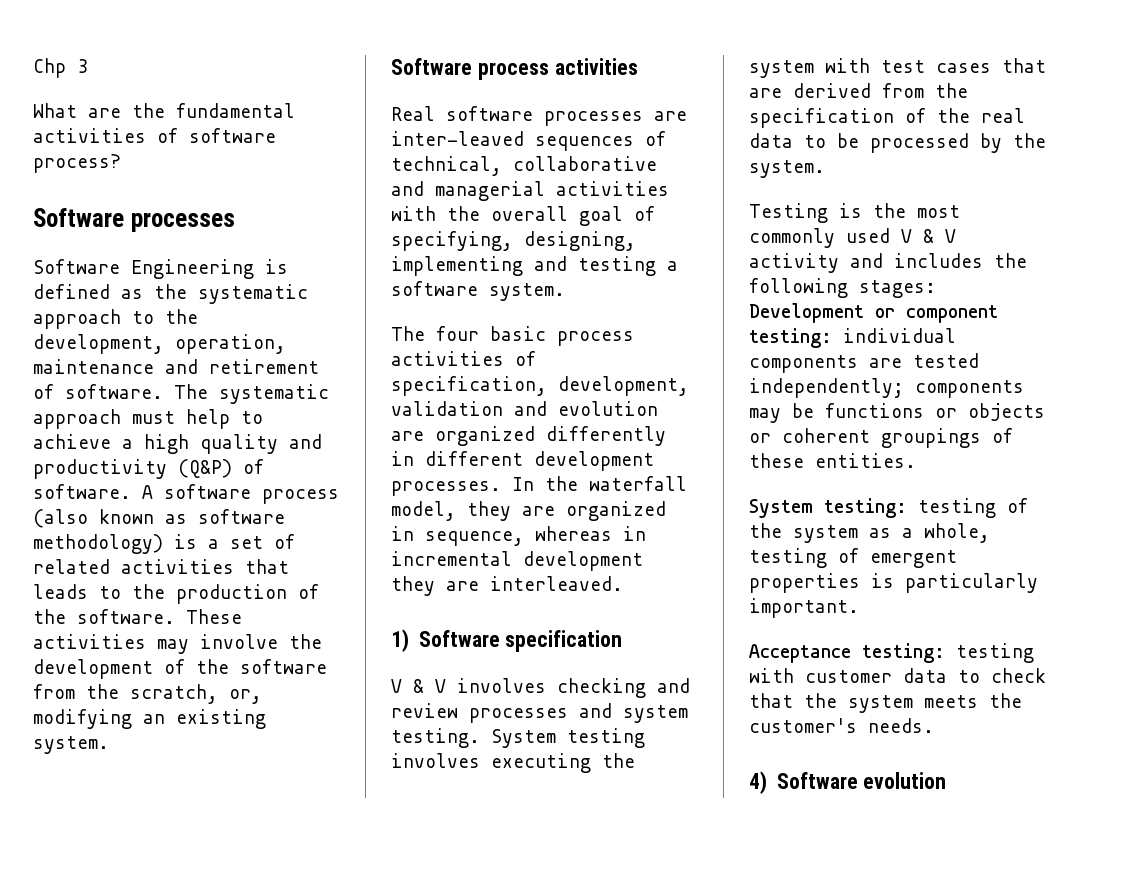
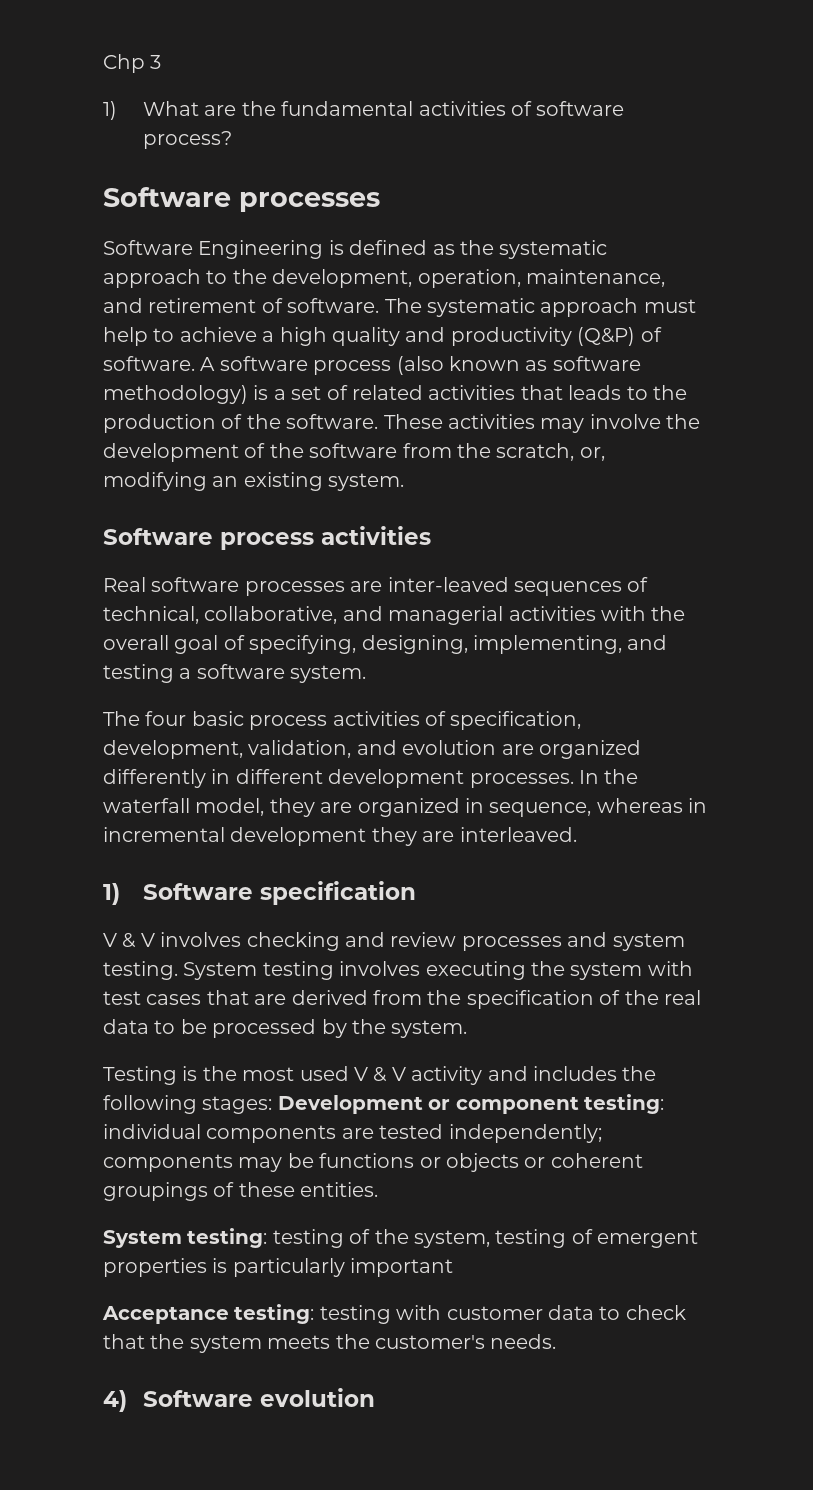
- What are the fundamental activities of software process?
+ 1) What are the fundamental activities of software process?
- Software Engineering is defined as the systematic approach to the development, operation, maintenance and retirement of software.
+ Software Engineering is defined as the systematic approach to the development, operation, maintenance, and retirement of software.
- Real software processes are inter-leaved sequences of technical, collaborative and managerial activities with the overall goal of specifying, designing, implementing and testing a software system.
+ Real software processes are inter-leaved sequences of technical, collaborative, and managerial activities with the overall goal of specifying, designing, implementing, and testing a software system.
- The four basic process activities of specification, development, validation and evolution are organized differently in different development processes.
+ The four basic process activities of specification, development, validation, and evolution are organized differently in different development processes.
- Testing is the most commonly used V & V activity and includes the following stages: Development or component testing: individual components are tested independently; components may be functions or objects or coherent groupings of these entities.
+ Testing is the most used V & V activity and includes the following stages: Development or component testing: individual components are tested independently; components may be functions or objects or coherent groupings of these entities.
- System testing: testing of the system as a whole, testing of emergent properties is particularly important.
+ System testing: testing of the system, testing of emergent properties is particularly important

